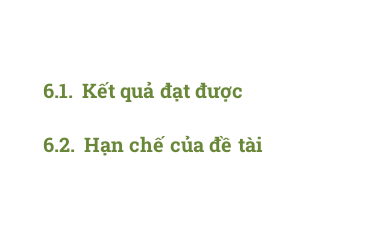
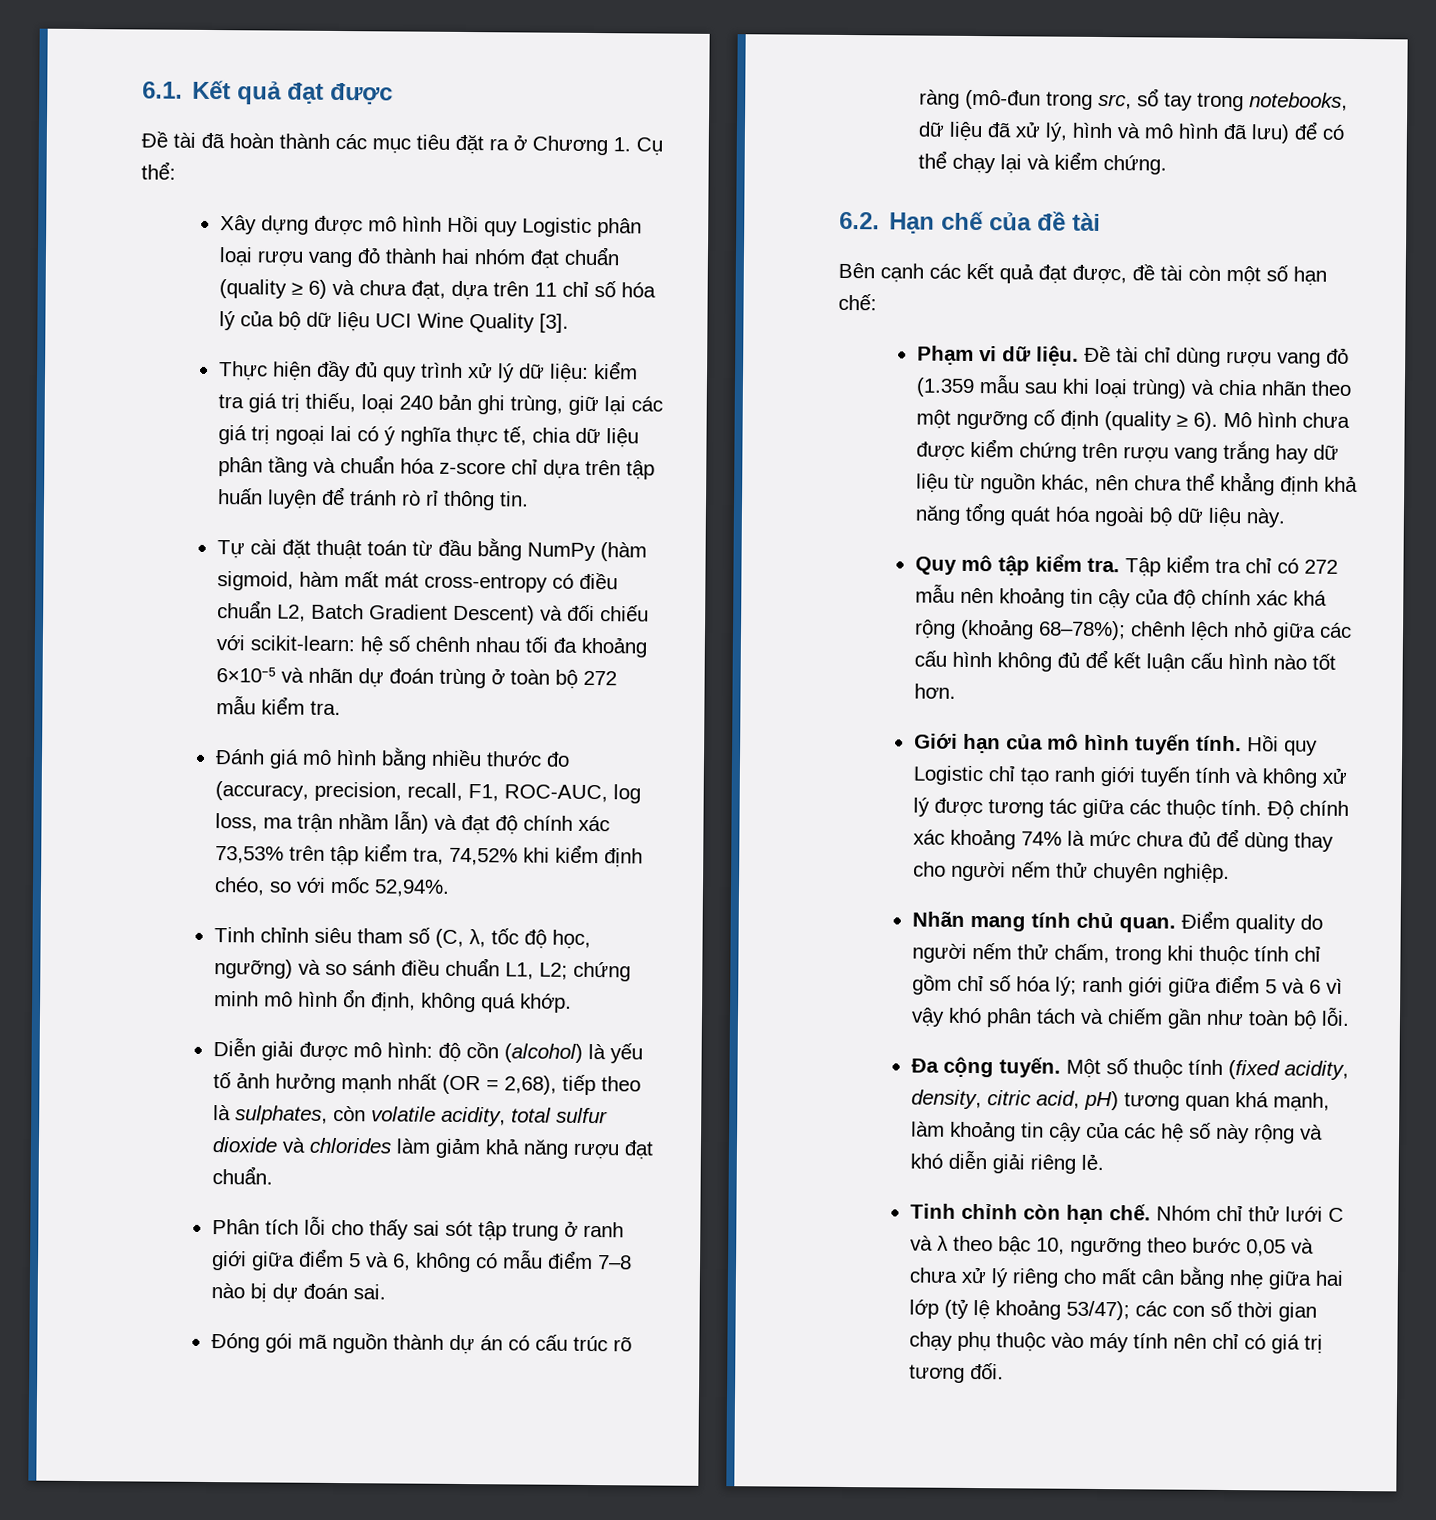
+ Đề tài đã hoàn thành các mục tiêu đặt ra ở Chương 1. Cụ thể:
+ Xây dựng được mô hình Hồi quy Logistic phân loại rượu vang đỏ thành hai nhóm đạt chuẩn (quality ≥ 6) và chưa đạt, dựa trên 11 chỉ số hóa lý của bộ dữ liệu UCI Wine Quality [3].
+ Thực hiện đầy đủ quy trình xử lý dữ liệu: kiểm tra giá trị thiếu, loại 240 bản ghi trùng, giữ lại các giá trị ngoại lai có ý nghĩa thực tế, chia dữ liệu phân tầng và chuẩn hóa z-score chỉ dựa trên tập huấn luyện để tránh rò rỉ thông tin.
+ Tự cài đặt thuật toán từ đầu bằng NumPy (hàm sigmoid, hàm mất mát cross-entropy có điều chuẩn L2, Batch Gradient Descent) và đối chiếu với scikit-learn: hệ số chênh nhau tối đa khoảng 6×10⁻⁵ và nhãn dự đoán trùng ở toàn bộ 272 mẫu kiểm tra.
+ Đánh giá mô hình bằng nhiều thước đo (accuracy, precision, recall, F1, ROC-AUC, log loss, ma trận nhầm lẫn) và đạt độ chính xác 73,53% trên tập kiểm tra, 74,52% khi kiểm định chéo, so với mốc 52,94%.
+ Tinh chỉnh siêu tham số (C, λ, tốc độ học, ngưỡng) và so sánh điều chuẩn L1, L2; chứng minh mô hình ổn định, không quá khớp.
+ Diễn giải được mô hình: độ cồn (alcohol) là yếu tố ảnh hưởng mạnh nhất (OR = 2,68), tiếp theo là sulphates, còn volatile acidity, total sulfur dioxide và chlorides làm giảm khả năng rượu đạt chuẩn.
+ Phân tích lỗi cho thấy sai sót tập trung ở ranh giới giữa điểm 5 và 6, không có mẫu điểm 7–8 nào bị dự đoán sai.
+ Đóng gói mã nguồn thành dự án có cấu trúc rõ ràng (mô-đun trong src, sổ tay trong notebooks, dữ liệu đã xử lý, hình và mô hình đã lưu) để có thể chạy lại và kiểm chứng.
+ Bên cạnh các kết quả đạt được, đề tài còn một số hạn chế:
+ Phạm vi dữ liệu. Đề tài chỉ dùng rượu vang đỏ (1.359 mẫu sau khi loại trùng) và chia nhãn theo một ngưỡng cố định (quality ≥ 6). Mô hình chưa được kiểm chứng trên rượu vang trắng hay dữ liệu từ nguồn khác, nên chưa thể khẳng định khả năng tổng quát hóa ngoài bộ dữ liệu này.
+ Quy mô tập kiểm tra. Tập kiểm tra chỉ có 272 mẫu nên khoảng tin cậy của độ chính xác khá rộng (khoảng 68–78%); chênh lệch nhỏ giữa các cấu hình không đủ để kết luận cấu hình nào tốt hơn.
+ Giới hạn của mô hình tuyến tính. Hồi quy Logistic chỉ tạo ranh giới tuyến tính và không xử lý được tương tác giữa các thuộc tính. Độ chính xác khoảng 74% là mức chưa đủ để dùng thay cho người nếm thử chuyên nghiệp.
+ Nhãn mang tính chủ quan. Điểm quality do người nếm thử chấm, trong khi thuộc tính chỉ gồm chỉ số hóa lý; ranh giới giữa điểm 5 và 6 vì vậy khó phân tách và chiếm gần như toàn bộ lỗi.
+ Đa cộng tuyến. Một số thuộc tính (fixed acidity, density, citric acid, pH) tương quan khá mạnh, làm khoảng tin cậy của các hệ số này rộng và khó diễn giải riêng lẻ.
+ Tinh chỉnh còn hạn chế. Nhóm chỉ thử lưới C và λ theo bậc 10, ngưỡng theo bước 0,05 và chưa xử lý riêng cho mất cân bằng nhẹ giữa hai lớp (tỷ lệ khoảng 53/47); các con số thời gian chạy phụ thuộc vào máy tính nên chỉ có giá trị tương đối.

